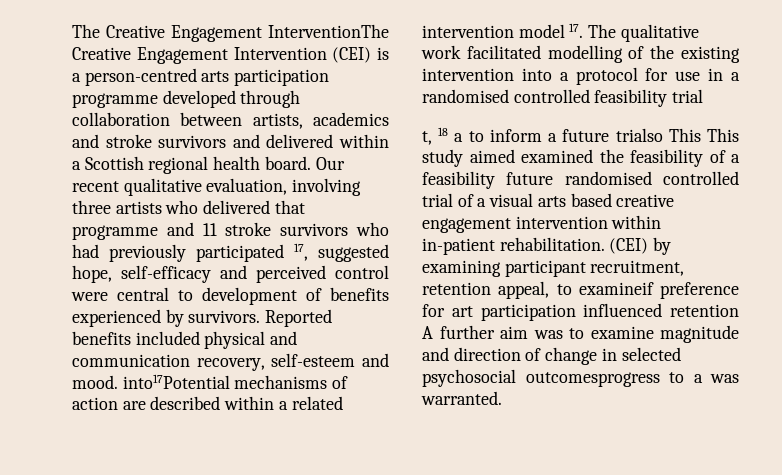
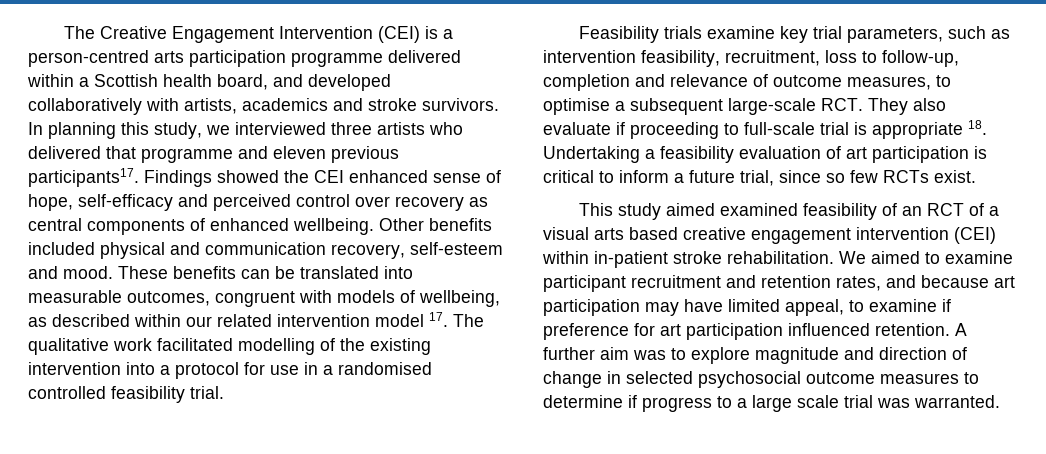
- The Creative Engagement InterventionThe Creative Engagement Intervention (CEI) is a person-centred arts participation programme developed through collaboration between artists, academics and stroke survivors and delivered within a Scottish regional health board. Our recent qualitative evaluation, involving three artists who delivered that programme and 11 stroke survivors who had previously participated 17, suggested hope, self-efficacy and perceived control were central to development of benefits experienced by survivors. Reported benefits included physical and communication recovery, self-esteem and mood. into17Potential mechanisms of action are described within a related intervention model 17. The qualitative work facilitated modelling of the existing intervention into a protocol for use in a randomised controlled feasibility trial
- t, 18 a to inform a future trialso This This study aimed examined the feasibility of a feasibility future randomised controlled trial of a visual arts based creative engagement intervention within in-patient rehabilitation. (CEI) by examining participant recruitment, retention appeal, to examineif preference for art participation influenced retention A further aim was to examine magnitude and direction of change in selected psychosocial outcomesprogress to a was warranted.
+ The Creative Engagement Intervention (CEI) is a person-centred arts participation programme delivered within a Scottish health board, and developed collaboratively with artists, academics and stroke survivors. In planning this study, we interviewed three artists who delivered that programme and eleven previous participants17. Findings showed the CEI enhanced sense of hope, self-efficacy and perceived control over recovery as central components of enhanced wellbeing. Other benefits included physical and communication recovery, self-esteem and mood. These benefits can be translated into measurable outcomes, congruent with models of wellbeing, as described within our related intervention model 17. The qualitative work facilitated modelling of the existing intervention into a protocol for use in a randomised controlled feasibility trial.
+ Feasibility trials examine key trial parameters, such as intervention feasibility, recruitment, loss to follow-up, completion and relevance of outcome measures, to optimise a subsequent large-scale RCT. They also evaluate if proceeding to full-scale trial is appropriate 18. Undertaking a feasibility evaluation of art participation is critical to inform a future trial, since so few RCTs exist.
+ This study aimed examined feasibility of an RCT of a visual arts based creative engagement intervention (CEI) within in-patient stroke rehabilitation. We aimed to examine participant recruitment and retention rates, and because art participation may have limited appeal, to examine if preference for art participation influenced retention. A further aim was to explore magnitude and direction of change in selected psychosocial outcome measures to determine if progress to a large scale trial was warranted.

